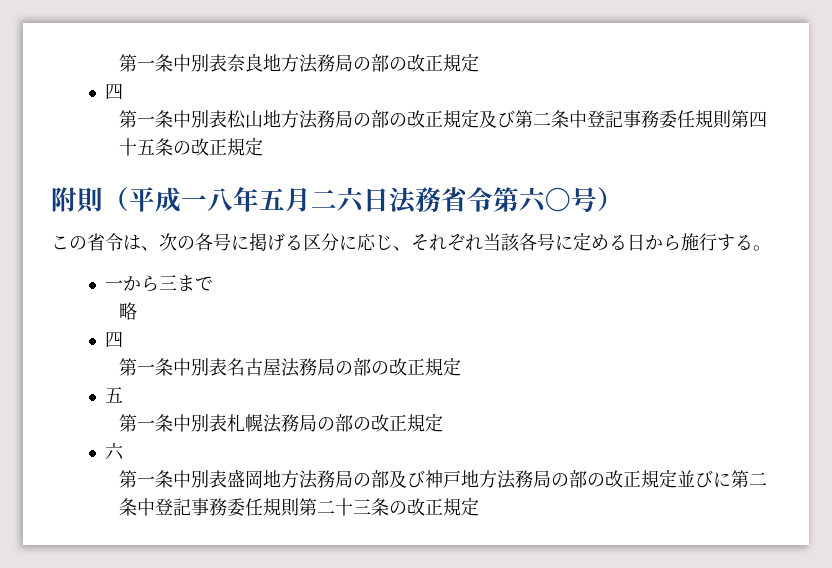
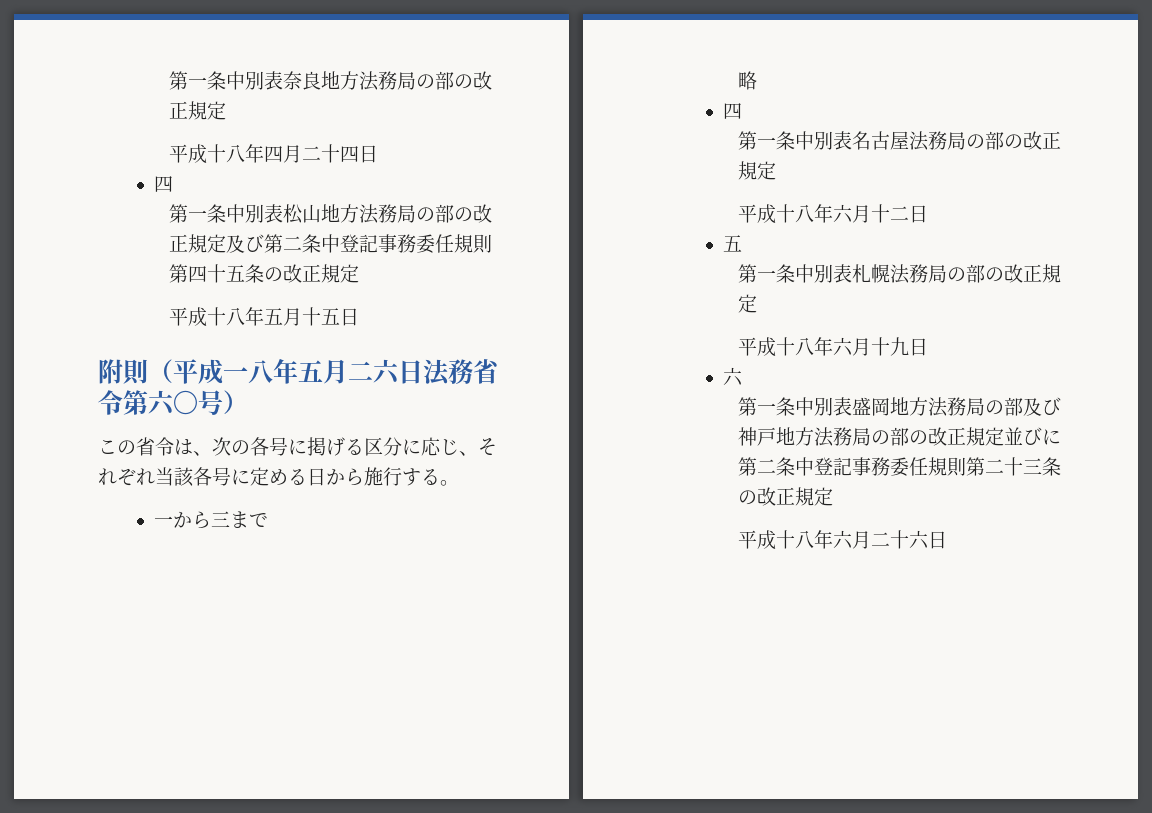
+ 平成十八年四月二十四日
+ 平成十八年五月十五日
+ 平成十八年六月十二日
+ 平成十八年六月十九日
+ 平成十八年六月二十六日

